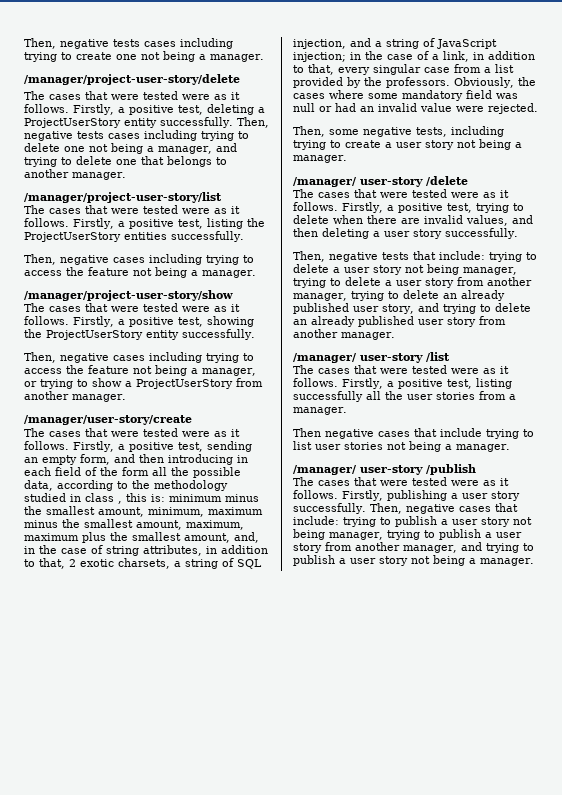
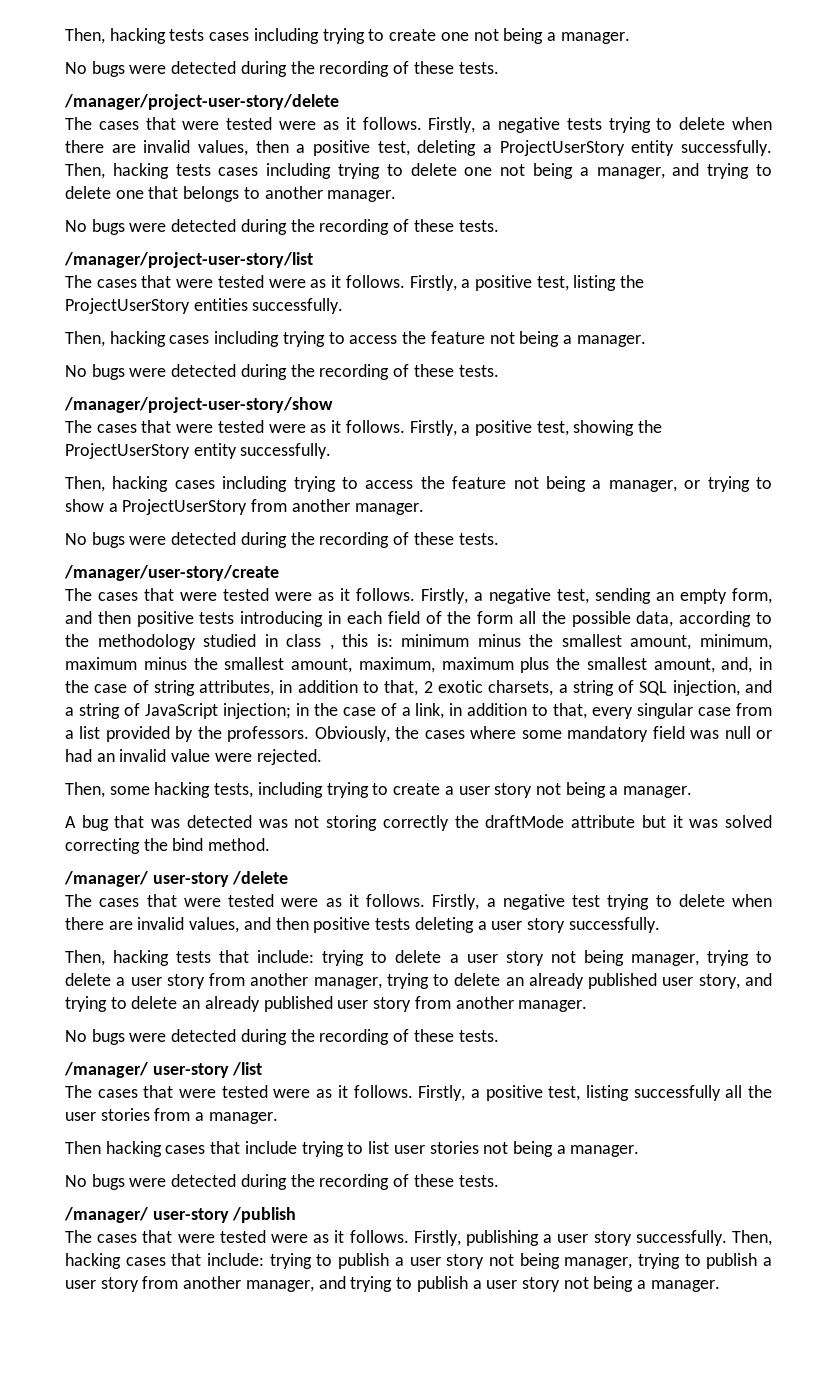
- Then, negative tests cases including trying to create one not being a manager.
+ Then, hacking tests cases including trying to create one not being a manager.
+ No bugs were detected during the recording of these tests.
- Firstly, a positive test, deleting a ProjectUserStory entity successfully.
+ Firstly, a negative tests trying to delete when there are invalid values, then a positive test, deleting a ProjectUserStory entity successfully.
- Then, negative tests cases including trying to delete one not being a manager, and trying to delete one that belongs to another manager.
+ Then, hacking tests cases including trying to delete one not being a manager, and trying to delete one that belongs to another manager.
+ No bugs were detected during the recording of these tests.
- Then, negative cases including trying to access the feature not being a manager.
+ Then, hacking cases including trying to access the feature not being a manager.
+ No bugs were detected during the recording of these tests.
- Then, negative cases including trying to access the feature not being a manager, or trying to show a ProjectUserStory from another manager.
+ Then, hacking cases including trying to access the feature not being a manager, or trying to show a ProjectUserStory from another manager.
+ No bugs were detected during the recording of these tests.
- Firstly, a positive test, sending an empty form, and then introducing in each field of the form all the possible data, according to the methodology studied in class , this is:
+ Firstly, a negative test, sending an empty form, and then positive tests introducing in each field of the form all the possible data, according to the methodology studied in class , this is:
- Then, some negative tests, including trying to create a user story not being a manager.
+ Then, some hacking tests, including trying to create a user story not being a manager.
+ A bug that was detected was not storing correctly the draftMode attribute but it was solved correcting the bind method.
- Firstly, a positive test, trying to delete when there are invalid values, and then deleting a user story successfully.
+ Firstly, a negative test trying to delete when there are invalid values, and then positive tests deleting a user story successfully.
- Then, negative tests that include: trying to delete a user story not being manager, trying to delete a user story from another manager, trying to delete an already published user story, and trying to delete an already published user story from another manager.
+ Then, hacking tests that include: trying to delete a user story not being manager, trying to delete a user story from another manager, trying to delete an already published user story, and trying to delete an already published user story from another manager.
+ No bugs were detected during the recording of these tests.
- Then negative cases that include trying to list user stories not being a manager.
+ Then hacking cases that include trying to list user stories not being a manager.
+ No bugs were detected during the recording of these tests.
- Then, negative cases that include: trying to publish a user story not being manager, trying to publish a user story from another manager, and trying to publish a user story not being a manager.
+ Then, hacking cases that include: trying to publish a user story not being manager, trying to publish a user story from another manager, and trying to publish a user story not being a manager.

